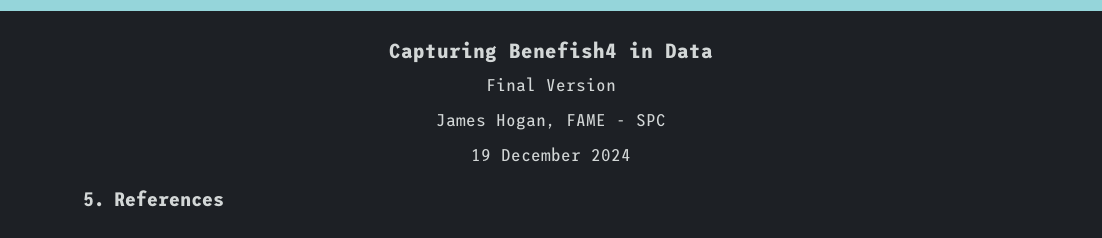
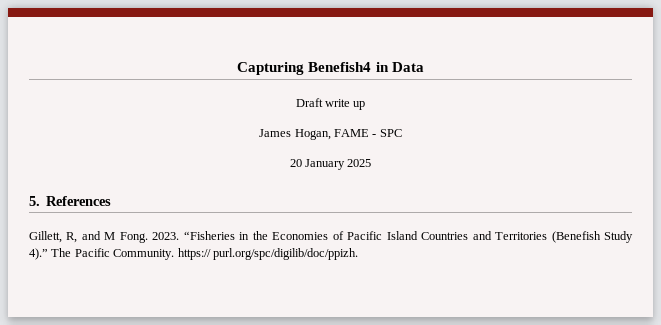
- Final Version
+ Draft write up
- 19 December 2024
+ 20 January 2025
+ Gillett, R, and M Fong. 2023. “Fisheries in the Economies of Pacific Island Countries and Territories (Benefish Study 4).” The Pacific Community. https:// purl.org/spc/digilib/doc/ppizh.

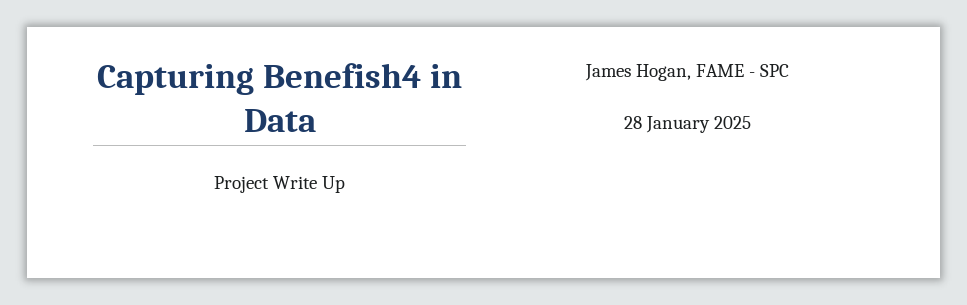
- Draft write up
+ Project Write Up
- 20 January 2025
+ 28 January 2025
- 5. References
- Gillett, R, and M Fong. 2023. “Fisheries in the Economies of Pacific Island Countries and Territories (Benefish Study 4).” The Pacific Community. https:// purl.org/spc/digilib/doc/ppizh.

